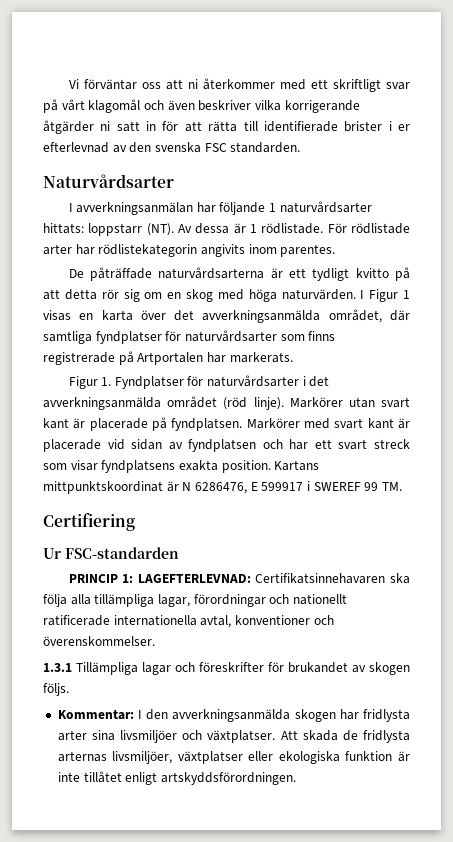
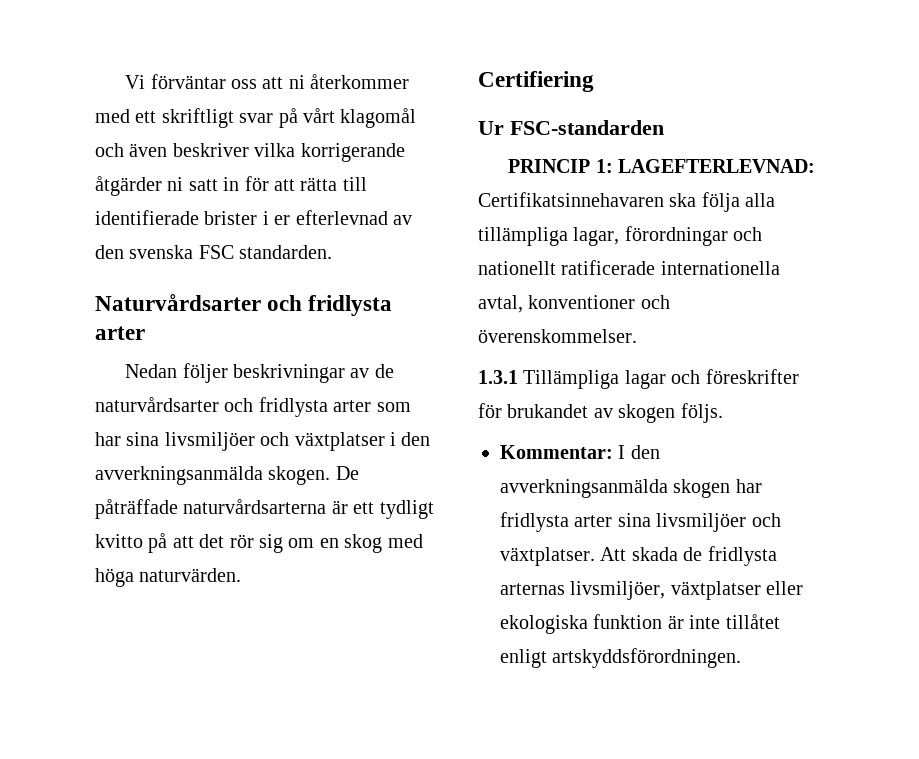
- Naturvårdsarter
- I avverkningsanmälan har följande 1 naturvårdsarter hittats: loppstarr (NT). Av dessa är 1 rödlistade. För rödlistade arter har rödlistekategorin angivits inom parentes.
- De påträffade naturvårdsarterna är ett tydligt kvitto på att detta rör sig om en skog med höga naturvärden. I Figur 1 visas en karta över det avverkningsanmälda området, där samtliga fyndplatser för naturvårdsarter som finns registrerade på Artportalen har markerats.
- Figur 1. Fyndplatser för naturvårdsarter i det avverkningsanmälda området (röd linje). Markörer utan svart kant är placerade på fyndplatsen. Markörer med svart kant är placerade vid sidan av fyndplatsen och har ett svart streck som visar fyndplatsens exakta position. Kartans mittpunktskoordinat är N 6286476, E 599917 i SWEREF 99 TM.
+ Naturvårdsarter och fridlysta arter
+ Nedan följer beskrivningar av de naturvårdsarter och fridlysta arter som har sina livsmiljöer och växtplatser i den avverkningsanmälda skogen. De påträffade naturvårdsarterna är ett tydligt kvitto på att det rör sig om en skog med höga naturvärden.

